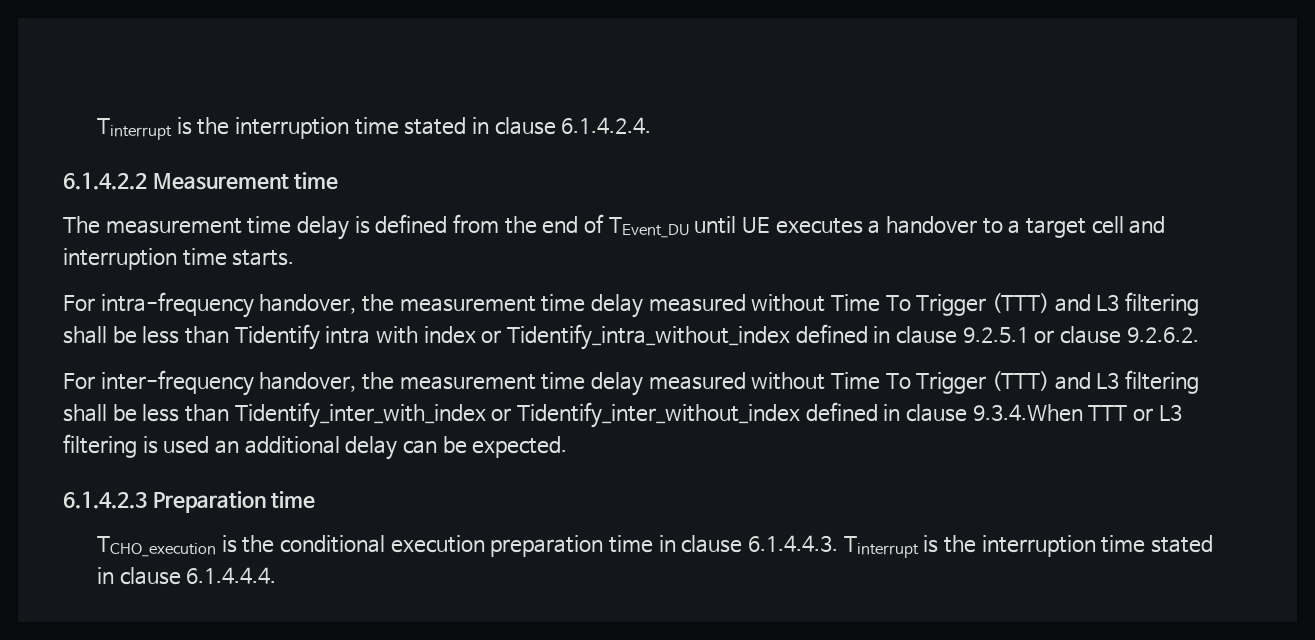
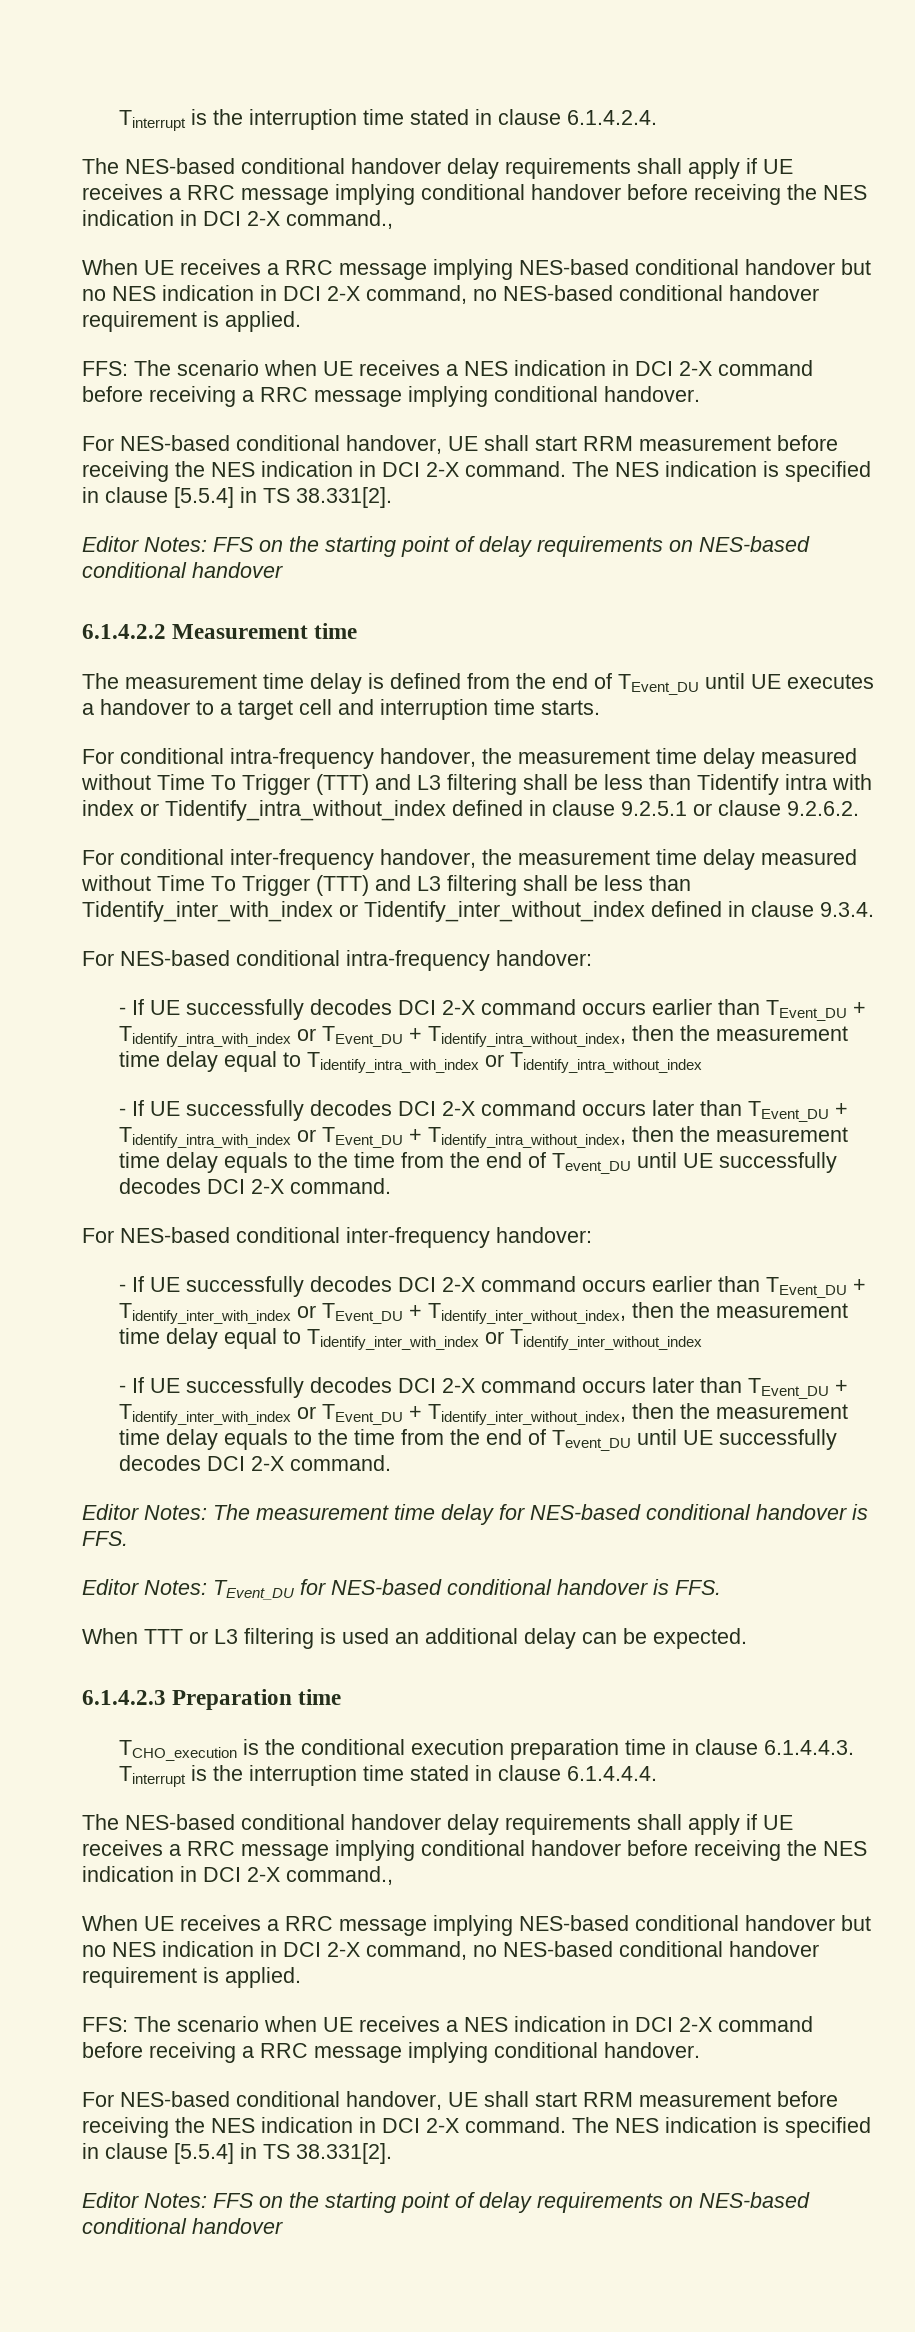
  Tinterrupt is the interruption time stated in clause 6.1.4.2.4.
+ The NES-based conditional handover delay requirements shall apply if UE receives a RRC message implying conditional handover before receiving the NES indication in DCI 2-X command.,
+ When UE receives a RRC message implying NES-based conditional handover but no NES indication in DCI 2-X command, no NES-based conditional handover requirement is applied.
+ FFS: The scenario when UE receives a NES indication in DCI 2-X command before receiving a RRC message implying conditional handover.
+ For NES-based conditional handover, UE shall start RRM measurement before receiving the NES indication in DCI 2-X command. The NES indication is specified in clause [5.5.4] in TS 38.331[2].
+ Editor Notes: FFS on the starting point of delay requirements on NES-based conditional handover
- For intra-frequency handover, the measurement time delay measured without Time To Trigger (TTT) and L3 filtering shall be less than Tidentify intra with index or Tidentify_intra_without_index defined in clause 9.2.5.1 or clause 9.2.6.2.
+ For conditional intra-frequency handover, the measurement time delay measured without Time To Trigger (TTT) and L3 filtering shall be less than Tidentify intra with index or Tidentify_intra_without_index defined in clause 9.2.5.1 or clause 9.2.6.2.
- For inter-frequency handover, the measurement time delay measured without Time To Trigger (TTT) and L3 filtering shall be less than Tidentify_inter_with_index or Tidentify_inter_without_index defined in clause 9.3.4.When TTT or L3 filtering is used an additional delay can be expected.
+ For conditional inter-frequency handover, the measurement time delay measured without Time To Trigger (TTT) and L3 filtering shall be less than Tidentify_inter_with_index or Tidentify_inter_without_index defined in clause 9.3.4.
+ For NES-based conditional intra-frequency handover:
+ - If UE successfully decodes DCI 2-X command occurs earlier than TEvent_DU + Tidentify_intra_with_index or TEvent_DU + Tidentify_intra_without_index, then the measurement time delay equal to Tidentify_intra_with_index or Tidentify_intra_without_index
+ - If UE successfully decodes DCI 2-X command occurs later than TEvent_DU + Tidentify_intra_with_index or TEvent_DU + Tidentify_intra_without_index, then the measurement time delay equals to the time from the end of Tevent_DU until UE successfully decodes DCI 2-X command.
+ For NES-based conditional inter-frequency handover:
+ - If UE successfully decodes DCI 2-X command occurs earlier than TEvent_DU + Tidentify_inter_with_index or TEvent_DU + Tidentify_inter_without_index, then the measurement time delay equal to Tidentify_inter_with_index or Tidentify_inter_without_index
+ - If UE successfully decodes DCI 2-X command occurs later than TEvent_DU + Tidentify_inter_with_index or TEvent_DU + Tidentify_inter_without_index, then the measurement time delay equals to the time from the end of Tevent_DU until UE successfully decodes DCI 2-X command.
+ Editor Notes: The measurement time delay for NES-based conditional handover is FFS.
+ Editor Notes: TEvent_DU for NES-based conditional handover is FFS.
+ When TTT or L3 filtering is used an additional delay can be expected.
  TCHO_execution is the conditional execution preparation time in clause 6.1.4.4.3. Tinterrupt is the interruption time stated in clause 6.1.4.4.4.
+ The NES-based conditional handover delay requirements shall apply if UE receives a RRC message implying conditional handover before receiving the NES indication in DCI 2-X command.,
+ When UE receives a RRC message implying NES-based conditional handover but no NES indication in DCI 2-X command, no NES-based conditional handover requirement is applied.
+ FFS: The scenario when UE receives a NES indication in DCI 2-X command before receiving a RRC message implying conditional handover.
+ For NES-based conditional handover, UE shall start RRM measurement before receiving the NES indication in DCI 2-X command. The NES indication is specified in clause [5.5.4] in TS 38.331[2].
+ Editor Notes: FFS on the starting point of delay requirements on NES-based conditional handover

